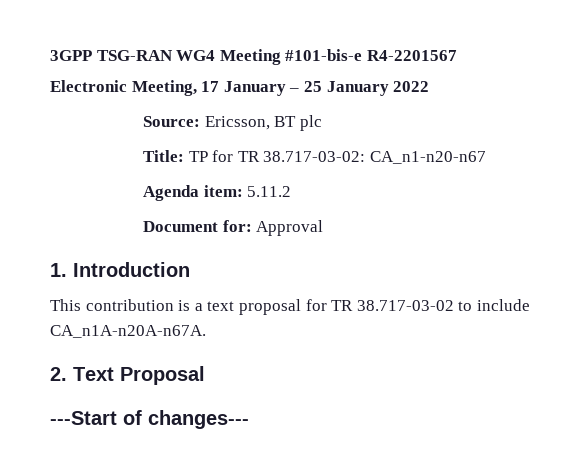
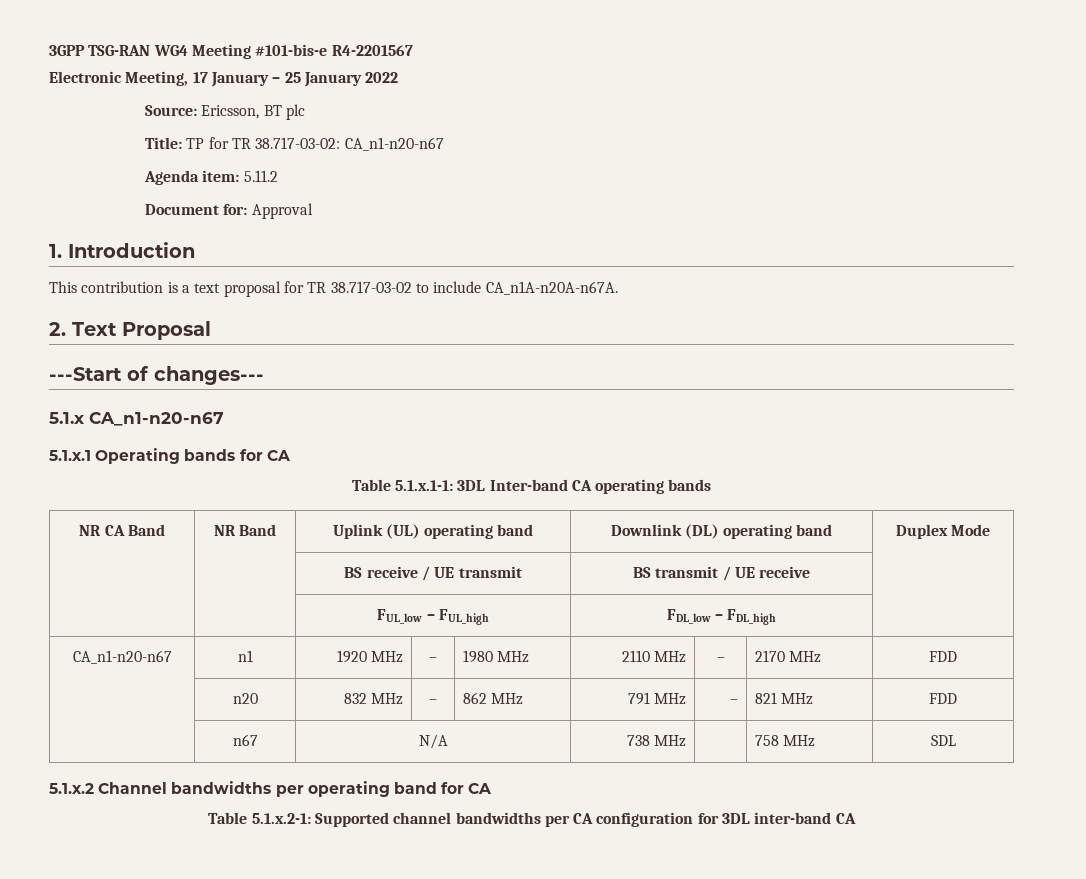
+ 5.1.x CA_n1-n20-n67
+ 5.1.x.1 Operating bands for CA
+ Table 5.1.x.1-1: 3DL Inter-band CA operating bands
+ NR CA Band | NR Band | Uplink (UL) operating band | Downlink (DL) operating band | Duplex Mode
+ | | BS receive / UE transmit | BS transmit / UE receive |
+ | | FUL_low – FUL_high | FDL_low – FDL_high |
+ CA_n1-n20-n67 | n1 | 1920 MHz | – | 1980 MHz | 2110 MHz | – | 2170 MHz | FDD
+ | n20 | 832 MHz | – | 862 MHz | 791 MHz | – | 821 MHz | FDD
+ | n67 | N/A | 738 MHz | | 758 MHz | SDL
+ 5.1.x.2 Channel bandwidths per operating band for CA
+ Table 5.1.x.2-1: Supported channel bandwidths per CA configuration for 3DL inter-band CA

